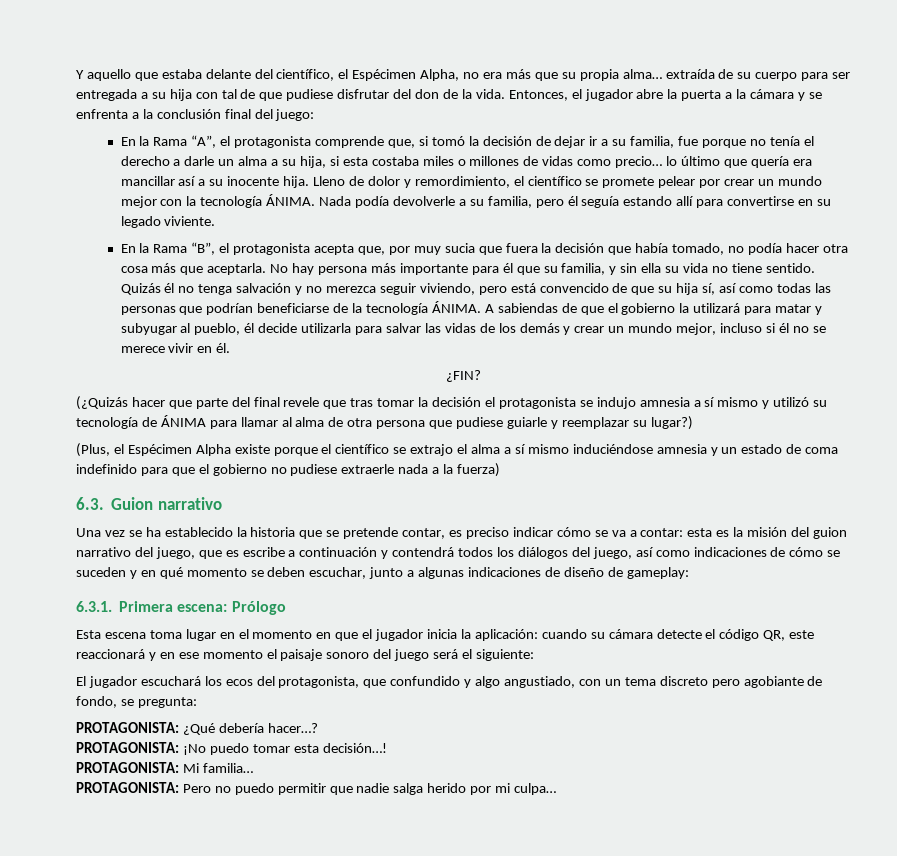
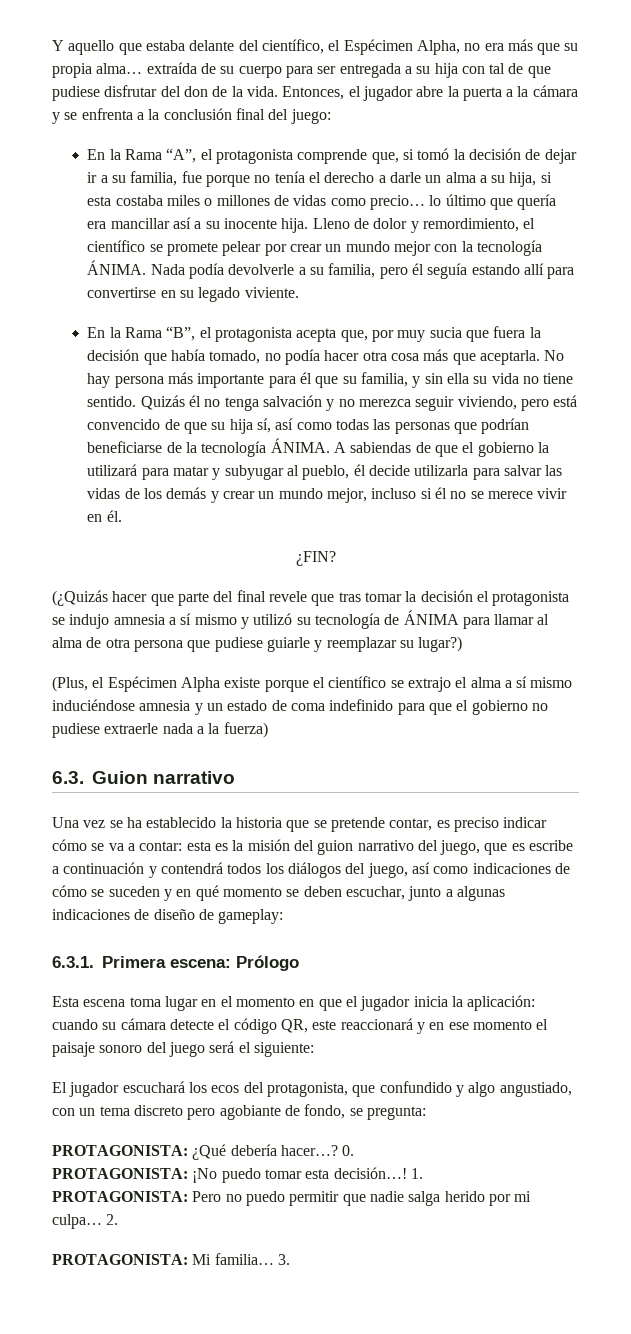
+ 0.
- PROTAGONISTA: ¡No puedo tomar esta decisión…!
- PROTAGONISTA: Mi familia…
+ PROTAGONISTA: ¡No puedo tomar esta decisión…! 1.
+ 2.
+ PROTAGONISTA: Mi familia… 3.

